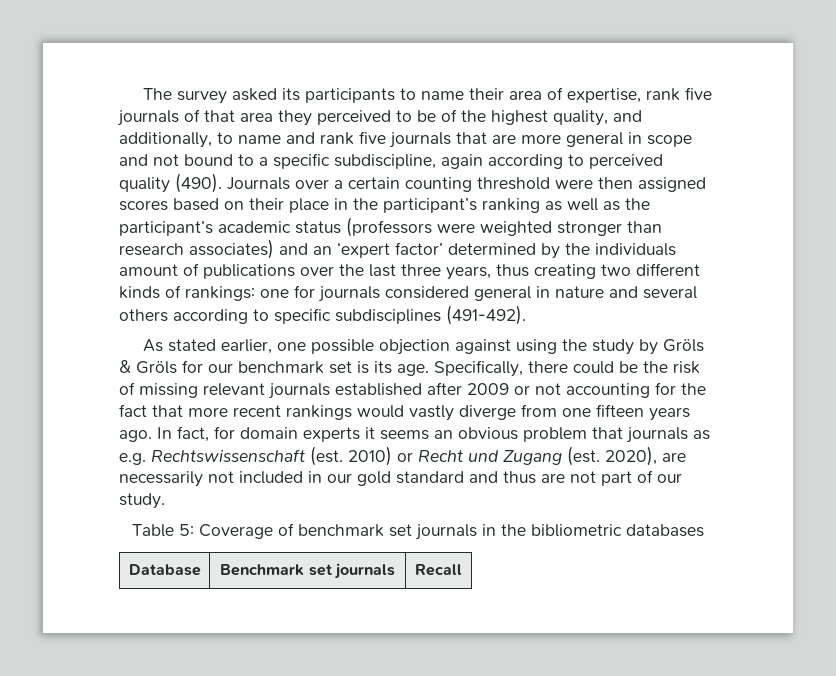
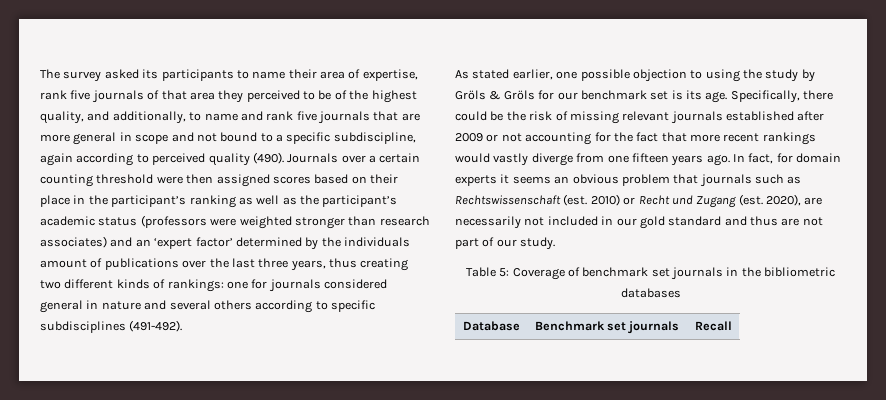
- As stated earlier, one possible objection against using the study by Gröls & Gröls for our benchmark set is its age.
+ As stated earlier, one possible objection to using the study by Gröls & Gröls for our benchmark set is its age.
- In fact, for domain experts it seems an obvious problem that journals as e.g. Rechtswissenschaft (est.
+ In fact, for domain experts it seems an obvious problem that journals such as Rechtswissenschaft (est.

